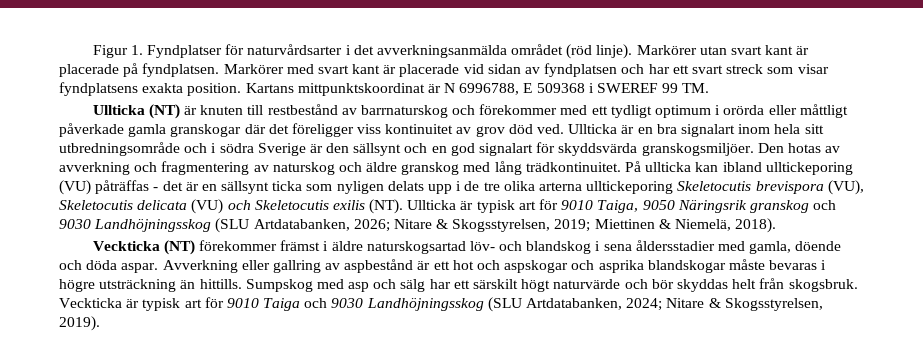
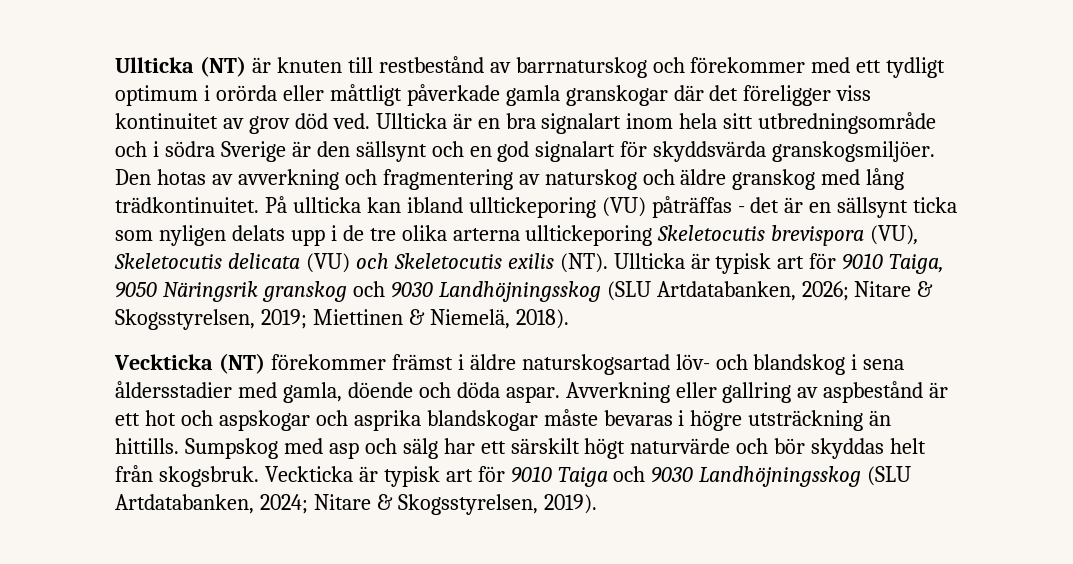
- Figur 1. Fyndplatser för naturvårdsarter i det avverkningsanmälda området (röd linje). Markörer utan svart kant är placerade på fyndplatsen. Markörer med svart kant är placerade vid sidan av fyndplatsen och har ett svart streck som visar fyndplatsens exakta position. Kartans mittpunktskoordinat är N 6996788, E 509368 i SWEREF 99 TM.

